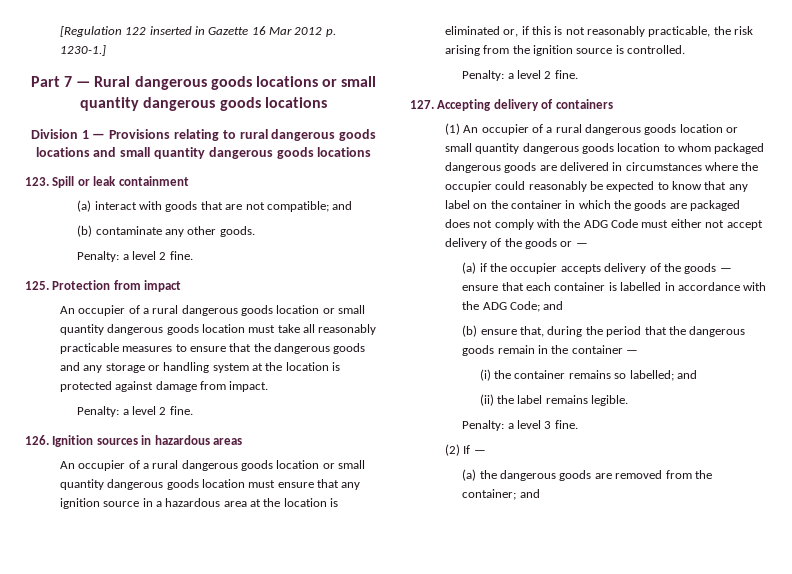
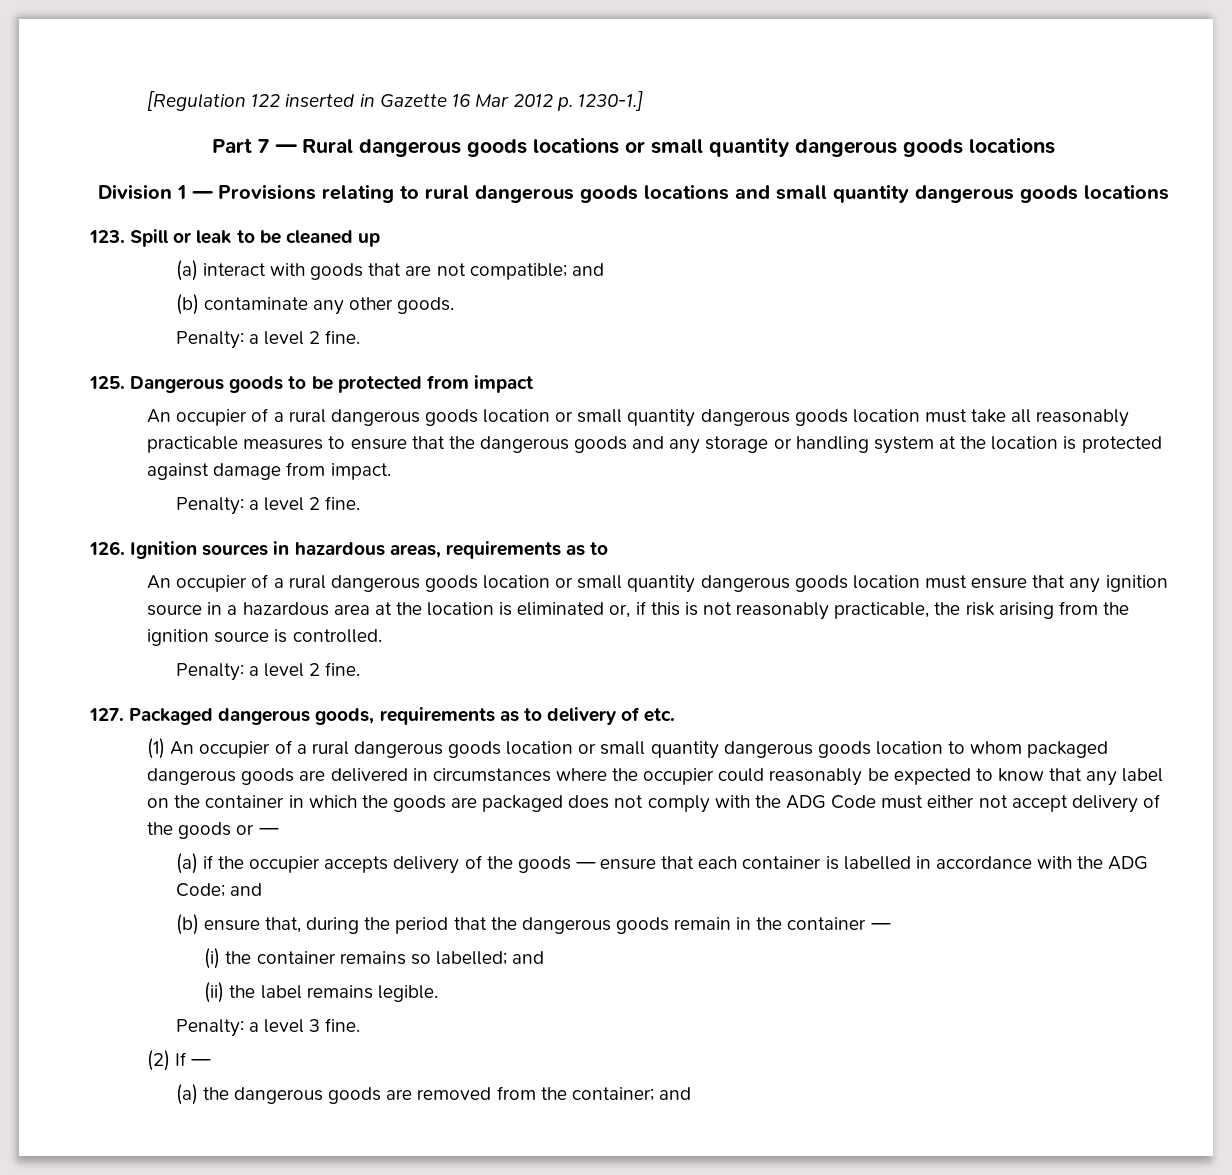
- 123. Spill or leak containment
+ 123. Spill or leak to be cleaned up
- 125. Protection from impact
+ 125. Dangerous goods to be protected from impact
- 126. Ignition sources in hazardous areas
+ 126. Ignition sources in hazardous areas, requirements as to
- 127. Accepting delivery of containers
+ 127. Packaged dangerous goods, requirements as to delivery of etc.

